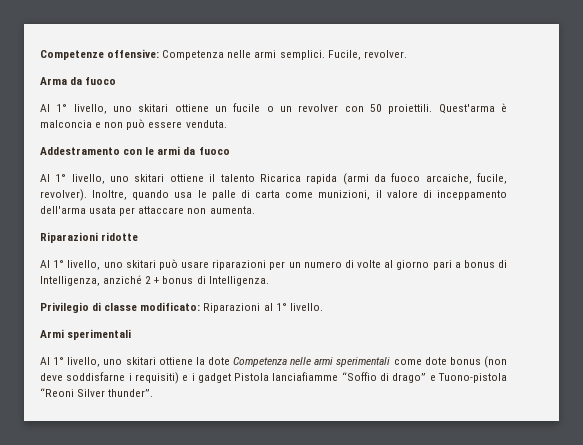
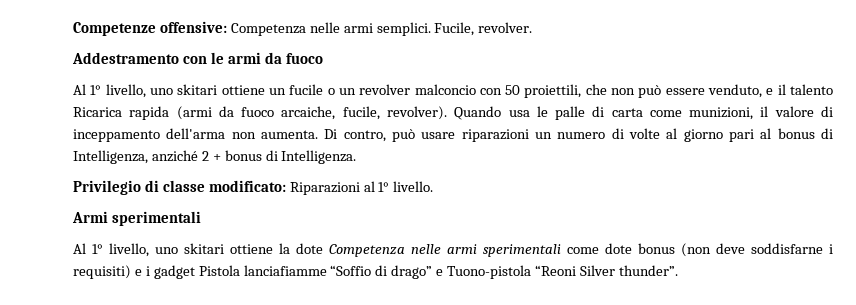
- Arma da fuoco
+ Addestramento con le armi da fuoco
- Al 1° livello, uno skitari ottiene un fucile o un revolver con 50 proiettili. Quest'arma è malconcia e non può essere venduta.
- Addestramento con le armi da fuoco
- Al 1° livello, uno skitari ottiene il talento Ricarica rapida (armi da fuoco arcaiche, fucile, revolver).
+ Al 1° livello, uno skitari ottiene un fucile o un revolver malconcio con 50 proiettili, che non può essere venduto, e il talento Ricarica rapida (armi da fuoco arcaiche, fucile, revolver).
- Inoltre, quando usa le palle di carta come munizioni, il valore di inceppamento dell'arma usata per attaccare non aumenta.
- Riparazioni ridotte
- Al 1° livello, uno skitari può usare riparazioni per un numero di volte al giorno pari a bonus di Intelligenza, anziché 2 + bonus di Intelligenza.
+ Quando usa le palle di carta come munizioni, il valore di inceppamento dell'arma non aumenta. Di contro, può usare riparazioni un numero di volte al giorno pari al bonus di Intelligenza, anziché 2 + bonus di Intelligenza.

